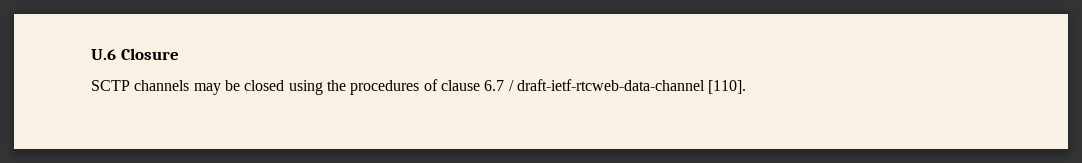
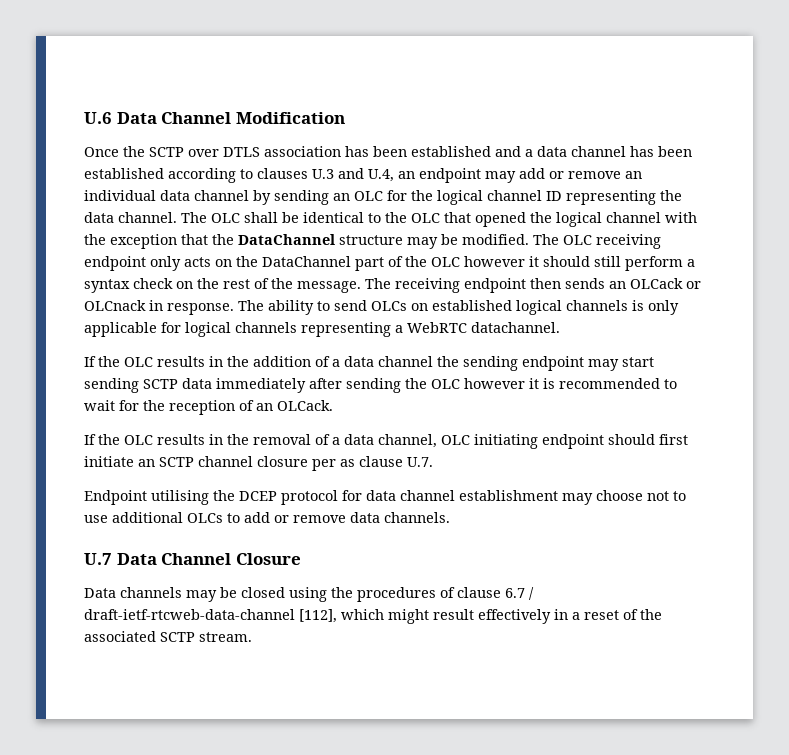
- U.6 Closure
+ U.6 Data Channel Modification
+ Once the SCTP over DTLS association has been established and a data channel has been established according to clauses U.3 and U.4, an endpoint may add or remove an individual data channel by sending an OLC for the logical channel ID representing the data channel. The OLC shall be identical to the OLC that opened the logical channel with the exception that the DataChannel structure may be modified. The OLC receiving endpoint only acts on the DataChannel part of the OLC however it should still perform a syntax check on the rest of the message. The receiving endpoint then sends an OLCack or OLCnack in response. The ability to send OLCs on established logical channels is only applicable for logical channels representing a WebRTC datachannel.
+ If the OLC results in the addition of a data channel the sending endpoint may start sending SCTP data immediately after sending the OLC however it is recommended to wait for the reception of an OLCack.
+ If the OLC results in the removal of a data channel, OLC initiating endpoint should first initiate an SCTP channel closure per as clause U.7.
+ Endpoint utilising the DCEP protocol for data channel establishment may choose not to use additional OLCs to add or remove data channels.
+ U.7 Data Channel Closure
- SCTP channels may be closed using the procedures of clause 6.7 / draft-ietf-rtcweb-data-channel [110].
+ Data channels may be closed using the procedures of clause 6.7 / draft-ietf-rtcweb-data-channel [112], which might result effectively in a reset of the associated SCTP stream.

